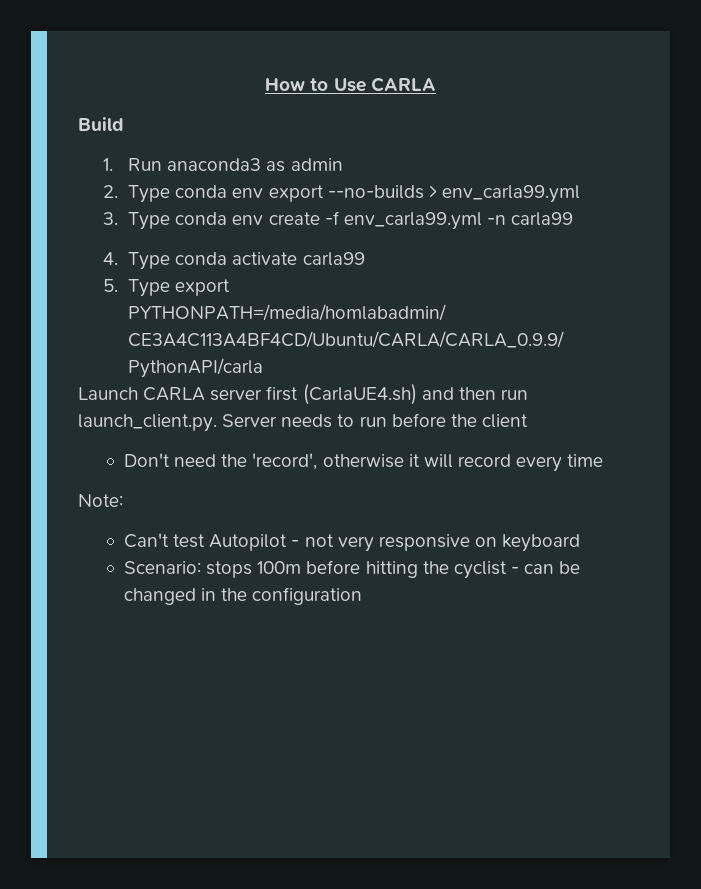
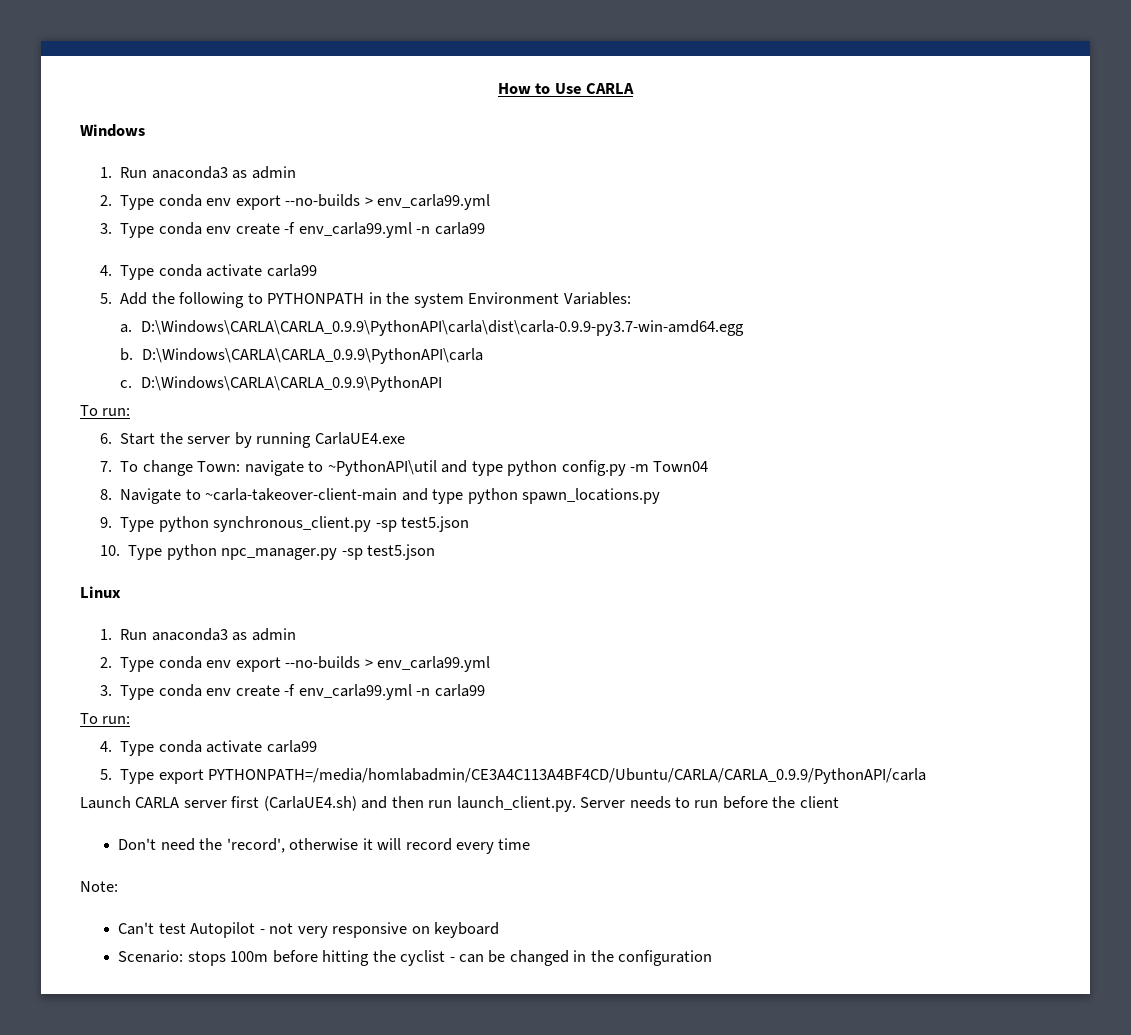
- Build
+ Windows
+ 5. Add the following to PYTHONPATH in the system Environment Variables:
+ a. D:\Windows\CARLA\CARLA_0.9.9\PythonAPI\carla\dist\carla-0.9.9-py3.7-win-amd64.egg
+ b. D:\Windows\CARLA\CARLA_0.9.9\PythonAPI\carla
+ c. D:\Windows\CARLA\CARLA_0.9.9\PythonAPI
+ To run:
+ 6. Start the server by running CarlaUE4.exe
+ 7. To change Town: navigate to ~PythonAPI\util and type python config.py -m Town04
+ 8. Navigate to ~carla-takeover-client-main and type python spawn_locations.py
+ 9. Type python synchronous_client.py -sp test5.json
+ 10. Type python npc_manager.py -sp test5.json
+ Linux
+ 1. Run anaconda3 as admin
+ 2. Type conda env export --no-builds > env_carla99.yml
+ 3. Type conda env create -f env_carla99.yml -n carla99
+ To run:
+ 4. Type conda activate carla99

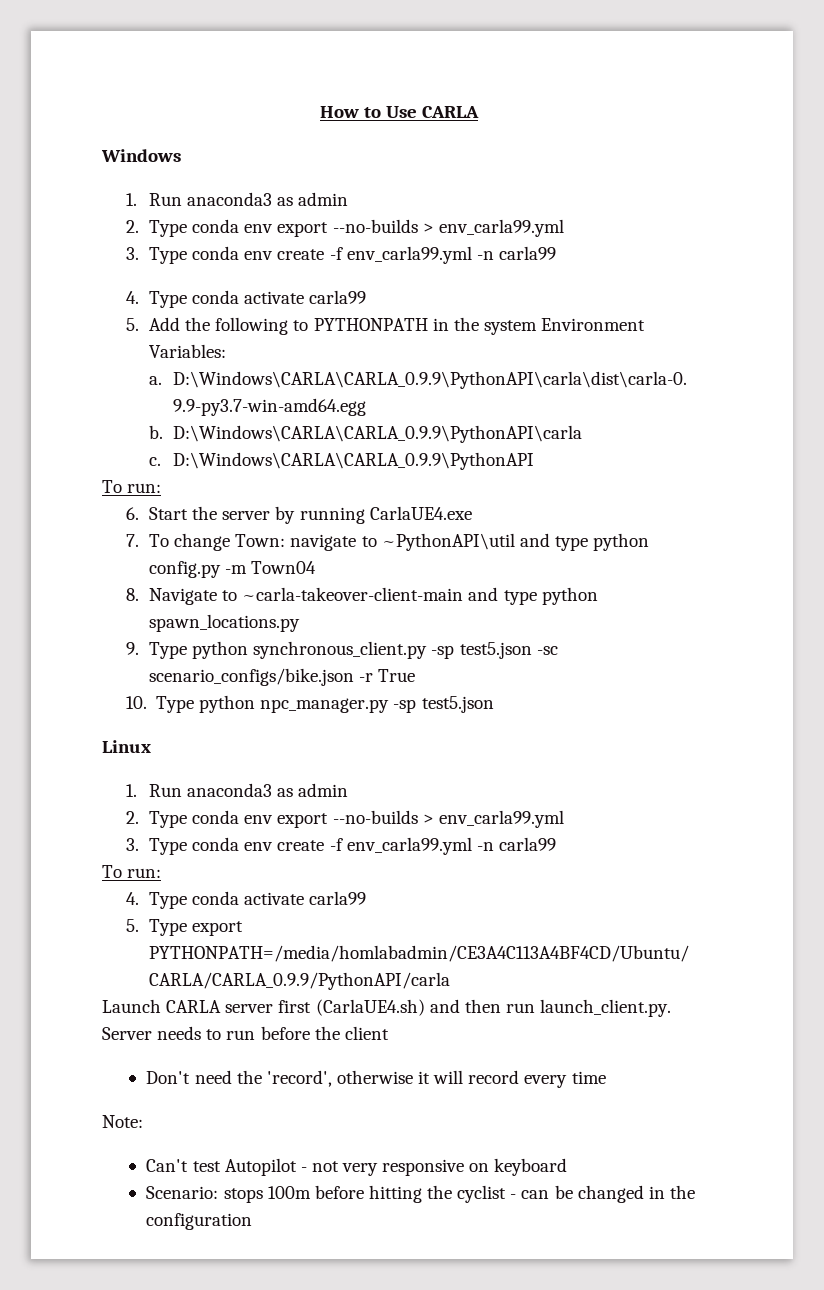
- 9. Type python synchronous_client.py -sp test5.json
+ 9. Type python synchronous_client.py -sp test5.json -sc scenario_configs/bike.json -r True

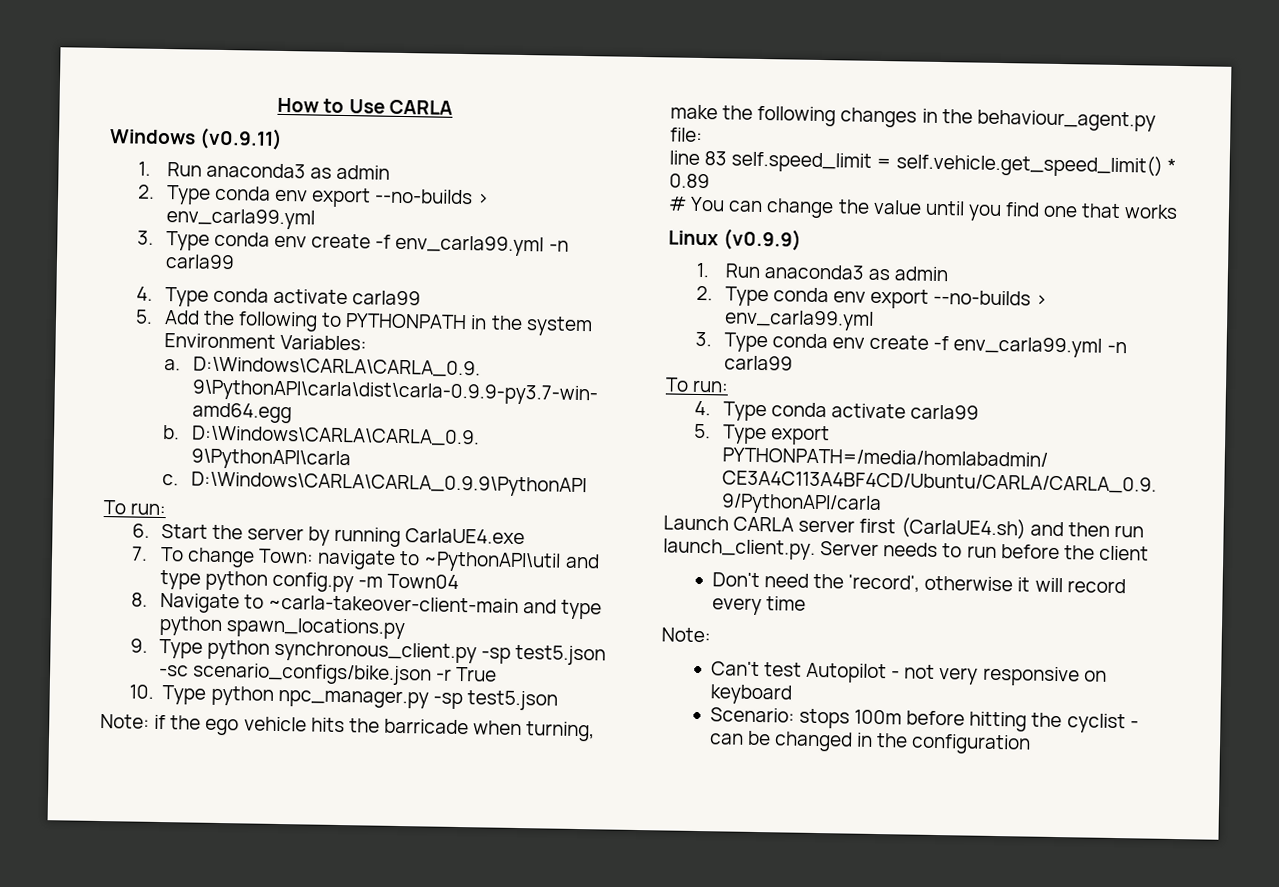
- Windows
+ Windows (v0.9.11)
+ Note: if the ego vehicle hits the barricade when turning, make the following changes in the behaviour_agent.py file:
+ line 83 self.speed_limit = self.vehicle.get_speed_limit() * 0.89
+ # You can change the value until you find one that works
- Linux
+ Linux (v0.9.9)

